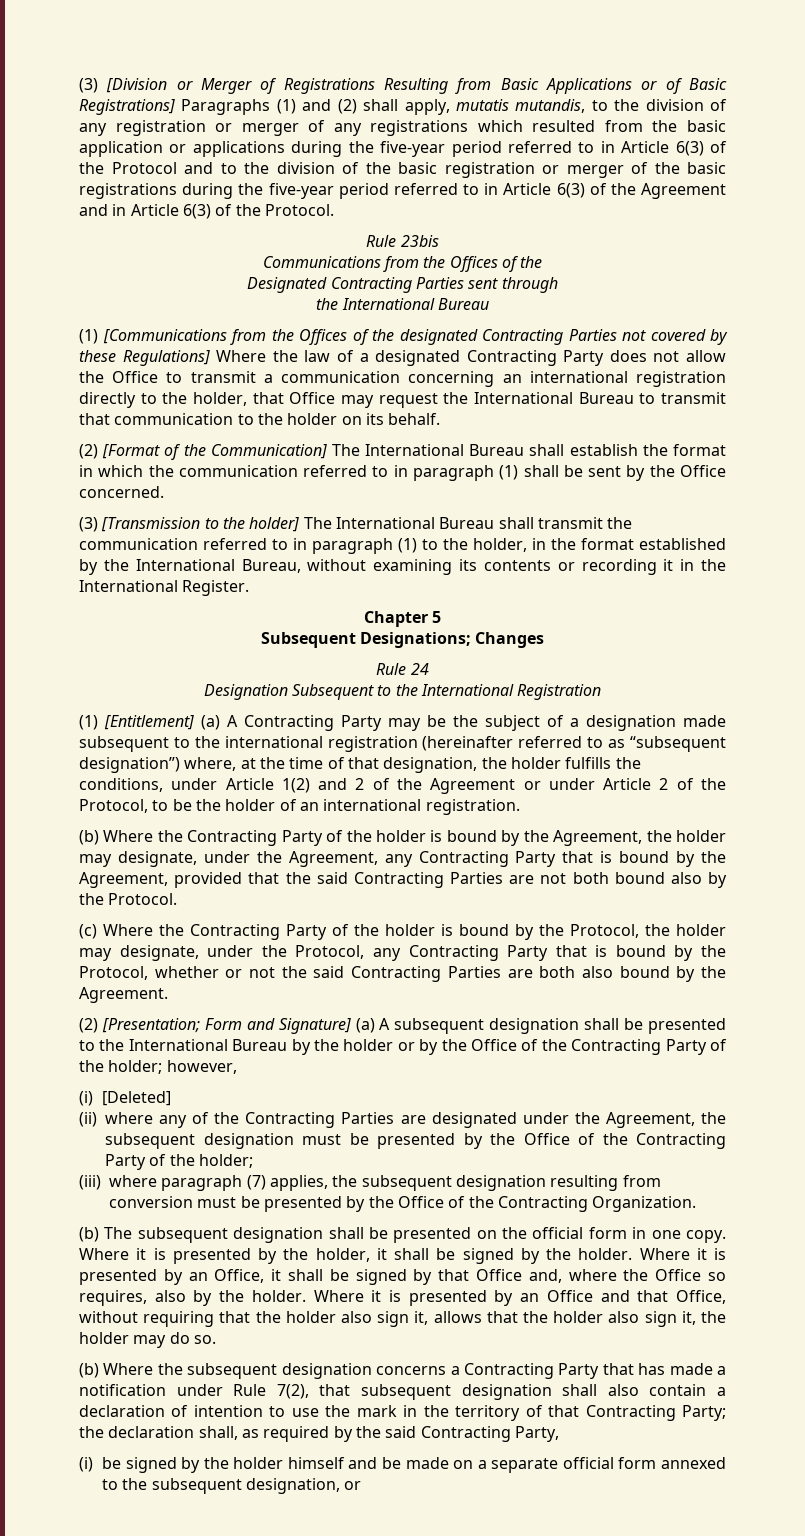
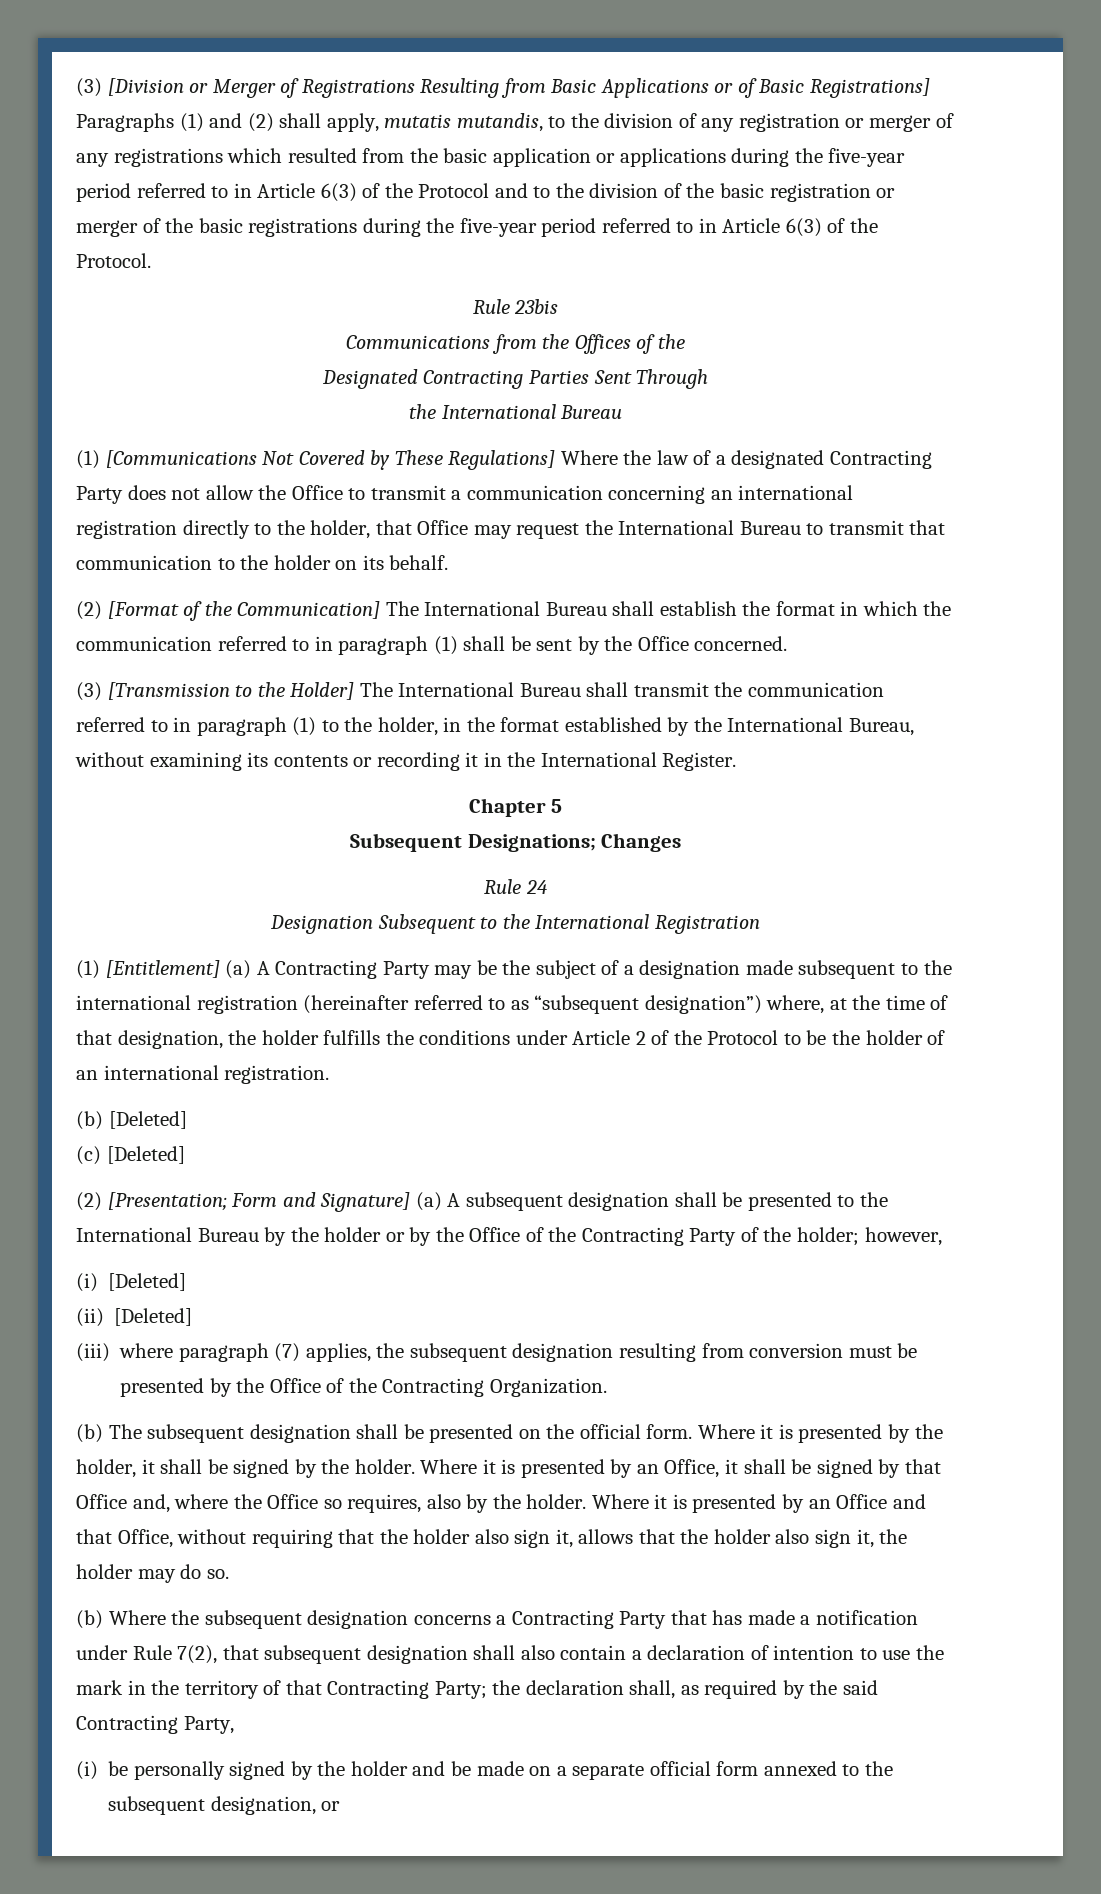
- (3) [Division or Merger of Registrations Resulting from Basic Applications or of Basic Registrations] Paragraphs (1) and (2) shall apply, mutatis mutandis, to the division of any registration or merger of any registrations which resulted from the basic application or applications during the five-year period referred to in Article 6(3) of the Protocol and to the division of the basic registration or merger of the basic registrations during the five-year period referred to in Article 6(3) of the Agreement and in Article 6(3) of the Protocol.
+ (3) [Division or Merger of Registrations Resulting from Basic Applications or of Basic Registrations] Paragraphs (1) and (2) shall apply, mutatis mutandis, to the division of any registration or merger of any registrations which resulted from the basic application or applications during the five-year period referred to in Article 6(3) of the Protocol and to the division of the basic registration or merger of the basic registrations during the five-year period referred to in Article 6(3) of the Protocol.
- Designated Contracting Parties sent through
+ Designated Contracting Parties Sent Through
- (1) [Communications from the Offices of the designated Contracting Parties not covered by these Regulations] Where the law of a designated Contracting Party does not allow the Office to transmit a communication concerning an international registration directly to the holder, that Office may request the International Bureau to transmit that communication to the holder on its behalf.
+ (1) [Communications Not Covered by These Regulations] Where the law of a designated Contracting Party does not allow the Office to transmit a communication concerning an international registration directly to the holder, that Office may request the International Bureau to transmit that communication to the holder on its behalf.
- (3) [Transmission to the holder] The International Bureau shall transmit the communication referred to in paragraph (1) to the holder, in the format established by the International Bureau, without examining its contents or recording it in the International Register.
+ (3) [Transmission to the Holder] The International Bureau shall transmit the communication referred to in paragraph (1) to the holder, in the format established by the International Bureau, without examining its contents or recording it in the International Register.
- (1) [Entitlement] (a) A Contracting Party may be the subject of a designation made subsequent to the international registration (hereinafter referred to as “subsequent designation”) where, at the time of that designation, the holder fulfills the conditions, under Article 1(2) and 2 of the Agreement or under Article 2 of the Protocol, to be the holder of an international registration.
+ (1) [Entitlement] (a) A Contracting Party may be the subject of a designation made subsequent to the international registration (hereinafter referred to as “subsequent designation”) where, at the time of that designation, the holder fulfills the conditions under Article 2 of the Protocol to be the holder of an international registration.
- (b) Where the Contracting Party of the holder is bound by the Agreement, the holder may designate, under the Agreement, any Contracting Party that is bound by the Agreement, provided that the said Contracting Parties are not both bound also by the Protocol.
- (c) Where the Contracting Party of the holder is bound by the Protocol, the holder may designate, under the Protocol, any Contracting Party that is bound by the Protocol, whether or not the said Contracting Parties are both also bound by the Agreement.
+ (b) [Deleted]
+ (c) [Deleted]
- (ii) where any of the Contracting Parties are designated under the Agreement, the subsequent designation must be presented by the Office of the Contracting Party of the holder;
+ (ii) [Deleted]
- (b) The subsequent designation shall be presented on the official form in one copy.
+ (b) The subsequent designation shall be presented on the official form.
- (i) be signed by the holder himself and be made on a separate official form annexed to the subsequent designation, or
+ (i) be personally signed by the holder and be made on a separate official form annexed to the subsequent designation, or

